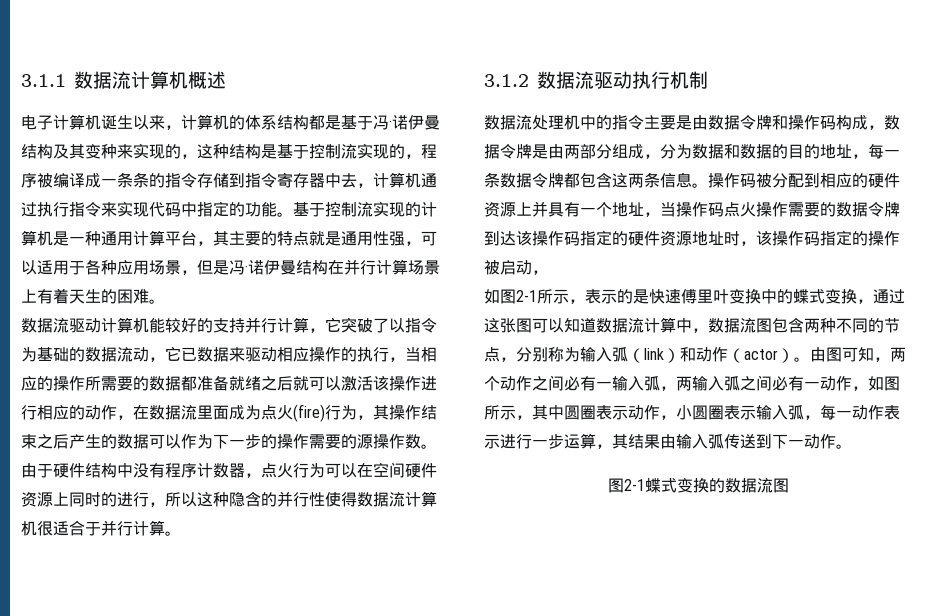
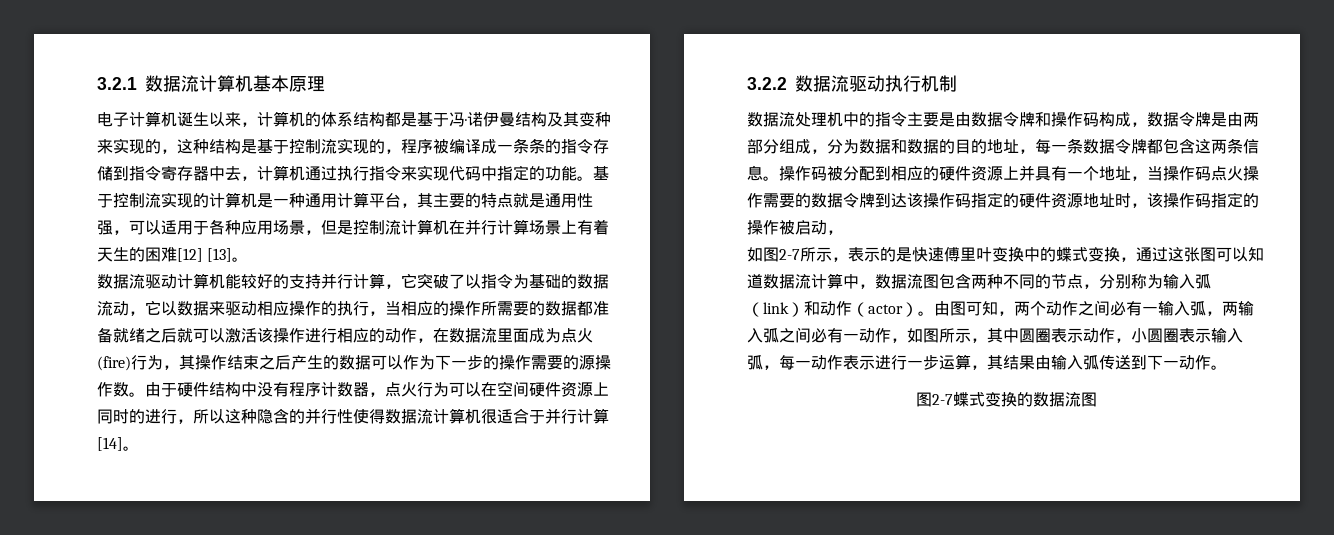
- 3.1.1数据流计算机概述
+ 3.2.1数据流计算机基本原理
- 基于控制流实现的计算机是一种通用计算平台，其主要的特点就是通用性强，可以适用于各种应用场景，但是冯·诺伊曼结构在并行计算场景上有着天生的困难。
+ 基于控制流实现的计算机是一种通用计算平台，其主要的特点就是通用性强，可以适用于各种应用场景，但是控制流计算机在并行计算场景上有着天生的困难[12] [13]。
- 数据流驱动计算机能较好的支持并行计算，它突破了以指令为基础的数据流动，它已数据来驱动相应操作的执行，当相应的操作所需要的数据都准备就绪之后就可以激活该操作进行相应的动作，在数据流里面成为点火(fire)行为，其操作结束之后产生的数据可以作为下一步的操作需要的源操作数。
+ 数据流驱动计算机能较好的支持并行计算，它突破了以指令为基础的数据流动，它以数据来驱动相应操作的执行，当相应的操作所需要的数据都准备就绪之后就可以激活该操作进行相应的动作，在数据流里面成为点火(fire)行为，其操作结束之后产生的数据可以作为下一步的操作需要的源操作数。
- 由于硬件结构中没有程序计数器，点火行为可以在空间硬件资源上同时的进行，所以这种隐含的并行性使得数据流计算机很适合于并行计算。
- 3.1.2数据流驱动执行机制
+ 由于硬件结构中没有程序计数器，点火行为可以在空间硬件资源上同时的进行，所以这种隐含的并行性使得数据流计算机很适合于并行计算[14]。
+ 3.2.2数据流驱动执行机制
- 如图2-1所示，表示的是快速傅里叶变换中的蝶式变换，通过这张图可以知道数据流计算中，数据流图包含两种不同的节点，分别称为输入弧（link）和动作（actor）。
+ 如图2-7所示，表示的是快速傅里叶变换中的蝶式变换，通过这张图可以知道数据流计算中，数据流图包含两种不同的节点，分别称为输入弧（link）和动作（actor）。
- 图2-1蝶式变换的数据流图
+ 图2-7蝶式变换的数据流图

